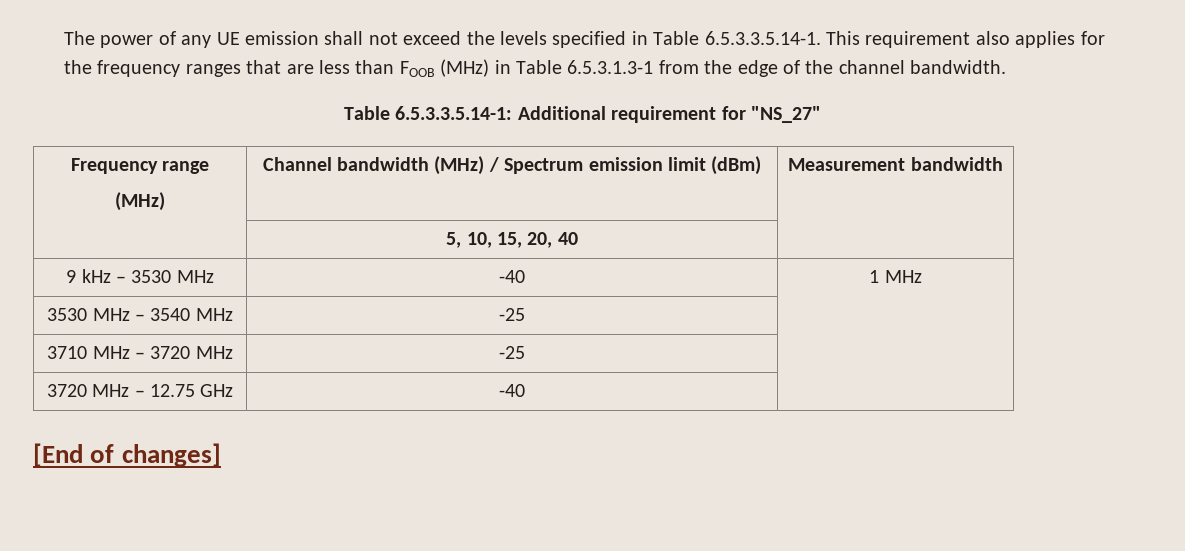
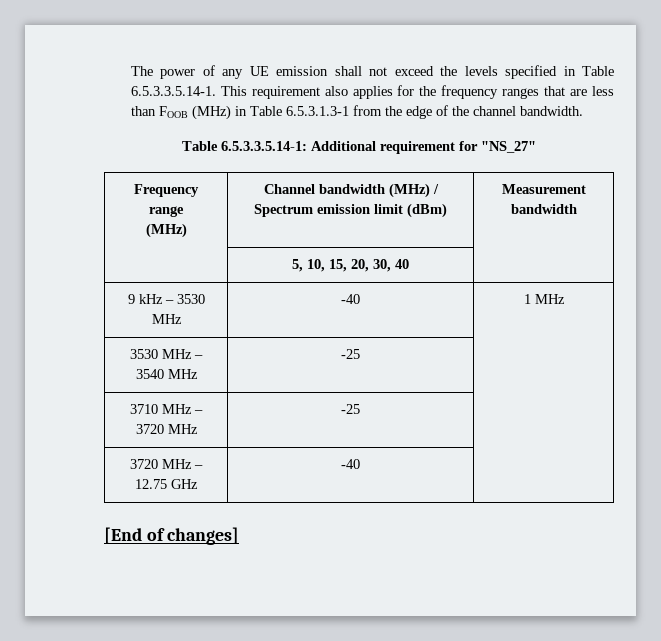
- | 5, 10, 15, 20, 40 |
+ | 5, 10, 15, 20, 30, 40 |

